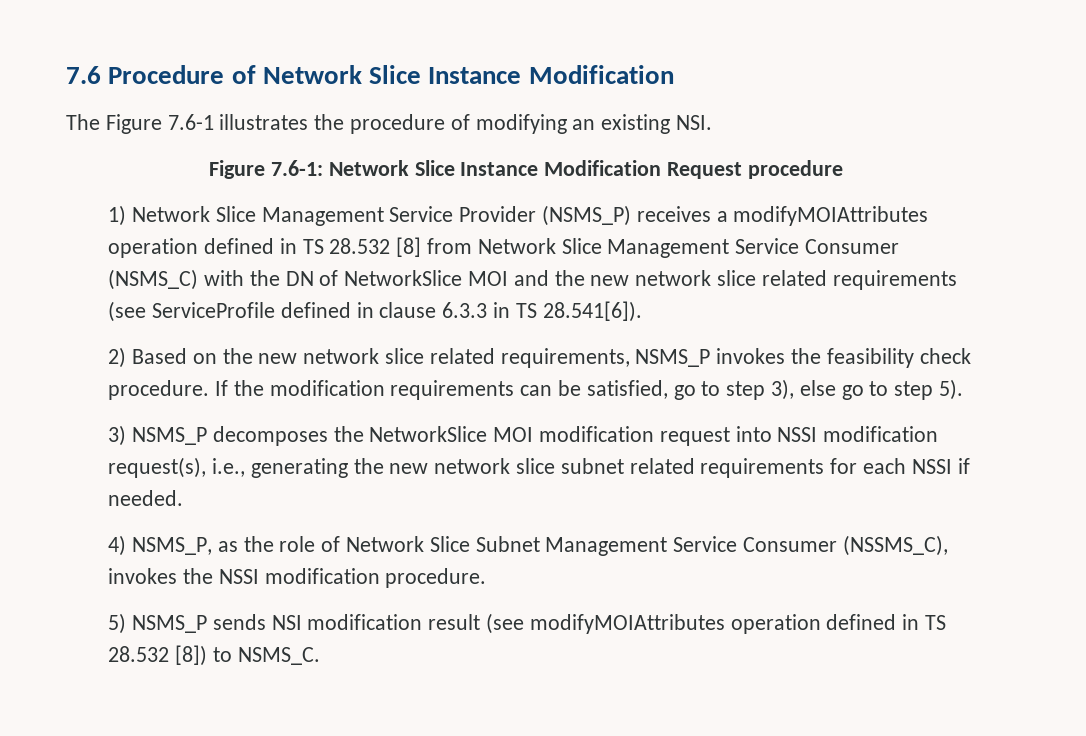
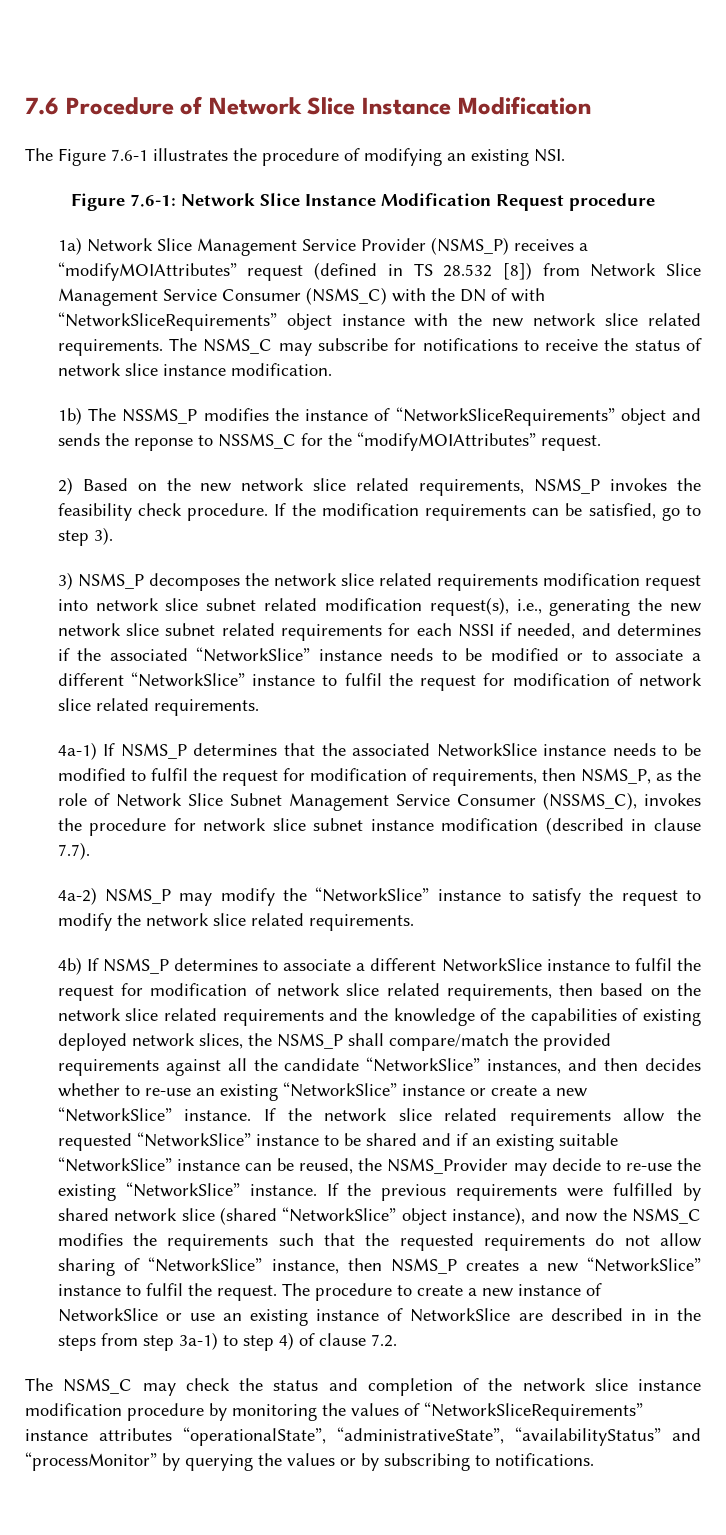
- 1) Network Slice Management Service Provider (NSMS_P) receives a modifyMOIAttributes operation defined in TS 28.532 [8] from Network Slice Management Service Consumer (NSMS_C) with the DN of NetworkSlice MOI and the new network slice related requirements (see ServiceProfile defined in clause 6.3.3 in TS 28.541[6]).
+ 1a) Network Slice Management Service Provider (NSMS_P) receives a “modifyMOIAttributes” request (defined in TS 28.532 [8]) from Network Slice Management Service Consumer (NSMS_C) with the DN of with “NetworkSliceRequirements” object instance with the new network slice related requirements. The NSMS_C may subscribe for notifications to receive the status of network slice instance modification.
+ 1b) The NSSMS_P modifies the instance of “NetworkSliceRequirements” object and sends the reponse to NSSMS_C for the “modifyMOIAttributes” request.
- If the modification requirements can be satisfied, go to step 3), else go to step 5).
- 3) NSMS_P decomposes the NetworkSlice MOI modification request into NSSI modification request(s), i.e., generating the new network slice subnet related requirements for each NSSI if needed.
- 4) NSMS_P, as the role of Network Slice Subnet Management Service Consumer (NSSMS_C), invokes the NSSI modification procedure.
- 5) NSMS_P sends NSI modification result (see modifyMOIAttributes operation defined in TS 28.532 [8]) to NSMS_C.
+ If the modification requirements can be satisfied, go to step 3).
+ 3) NSMS_P decomposes the network slice related requirements modification request into network slice subnet related modification request(s), i.e., generating the new network slice subnet related requirements for each NSSI if needed, and determines if the associated “NetworkSlice” instance needs to be modified or to associate a different “NetworkSlice” instance to fulfil the request for modification of network slice related requirements.
+ 4a-1) If NSMS_P determines that the associated NetworkSlice instance needs to be modified to fulfil the request for modification of requirements, then NSMS_P, as the role of Network Slice Subnet Management Service Consumer (NSSMS_C), invokes the procedure for network slice subnet instance modification (described in clause 7.7).
+ 4a-2) NSMS_P may modify the “NetworkSlice” instance to satisfy the request to modify the network slice related requirements.
+ 4b) If NSMS_P determines to associate a different NetworkSlice instance to fulfil the request for modification of network slice related requirements, then based on the network slice related requirements and the knowledge of the capabilities of existing deployed network slices, the NSMS_P shall compare/match the provided requirements against all the candidate “NetworkSlice” instances, and then decides whether to re-use an existing “NetworkSlice” instance or create a new “NetworkSlice” instance. If the network slice related requirements allow the requested “NetworkSlice” instance to be shared and if an existing suitable “NetworkSlice” instance can be reused, the NSMS_Provider may decide to re-use the existing “NetworkSlice” instance. If the previous requirements were fulfilled by shared network slice (shared “NetworkSlice” object instance), and now the NSMS_C modifies the requirements such that the requested requirements do not allow sharing of “NetworkSlice” instance, then NSMS_P creates a new “NetworkSlice” instance to fulfil the request. The procedure to create a new instance of NetworkSlice or use an existing instance of NetworkSlice are described in in the steps from step 3a-1) to step 4) of clause 7.2.
+ The NSMS_C may check the status and completion of the network slice instance modification procedure by monitoring the values of “NetworkSliceRequirements” instance attributes “operationalState”, “administrativeState”, “availabilityStatus” and “processMonitor” by querying the values or by subscribing to notifications.

